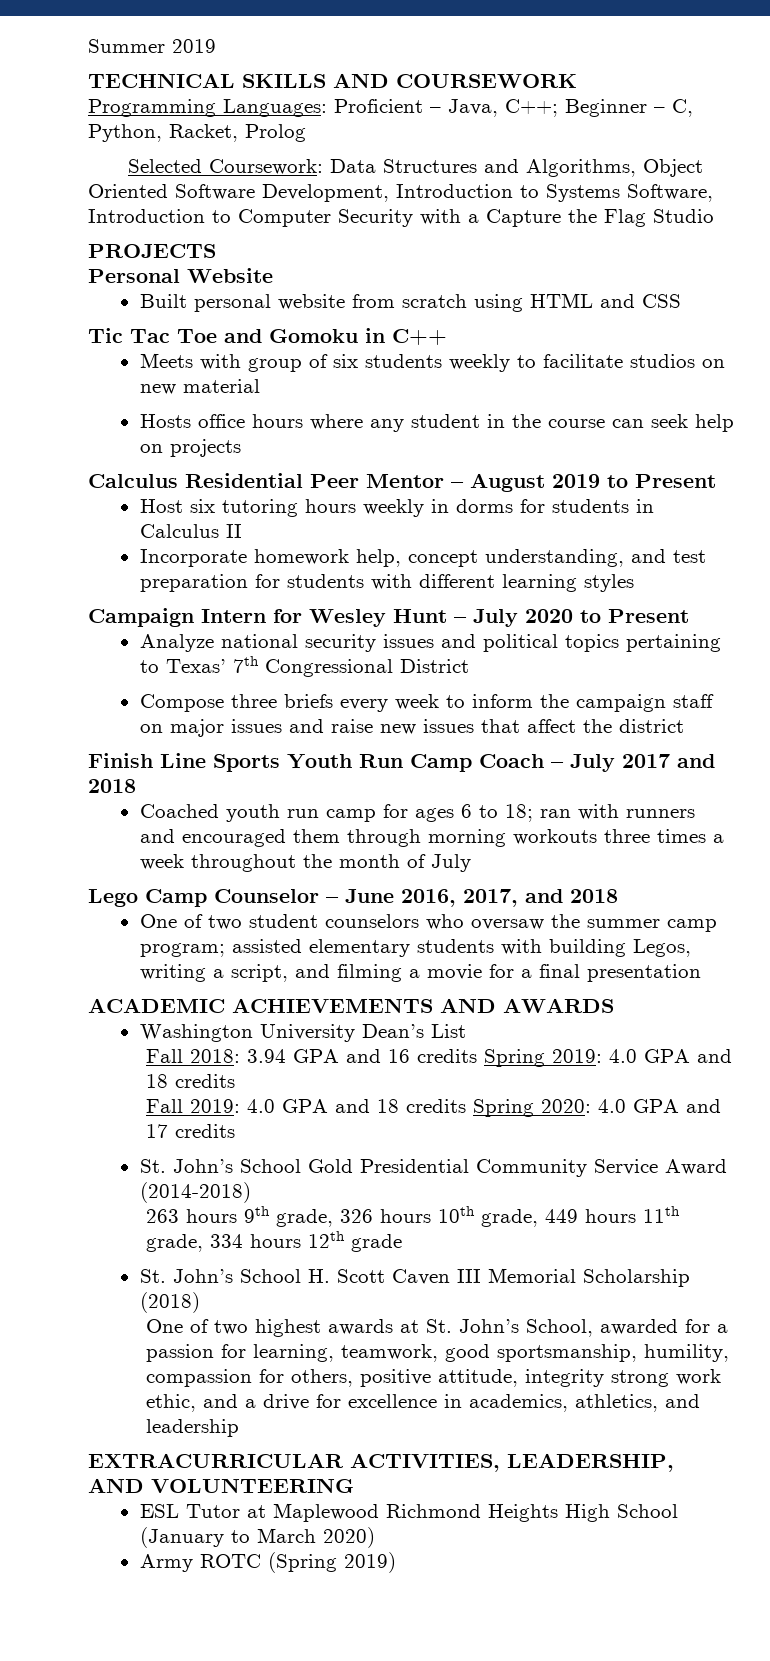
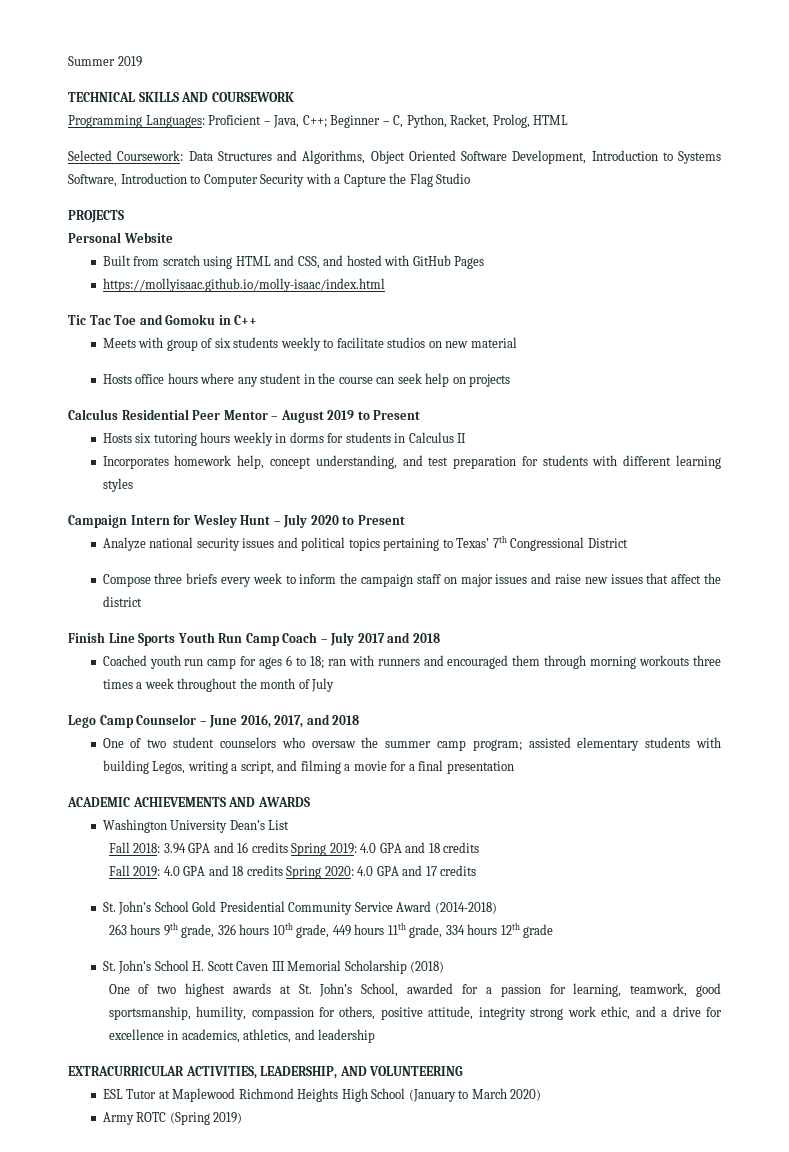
- Programming Languages: Proficient – Java, C++; Beginner – C, Python, Racket, Prolog
+ Programming Languages: Proficient – Java, C++; Beginner – C, Python, Racket, Prolog, HTML
- Built personal website from scratch using HTML and CSS
+ Built from scratch using HTML and CSS, and hosted with GitHub Pages
+ https://mollyisaac.github.io/molly-isaac/index.html
- Host six tutoring hours weekly in dorms for students in Calculus II
+ Hosts six tutoring hours weekly in dorms for students in Calculus II
- Incorporate homework help, concept understanding, and test preparation for students with different learning styles
+ Incorporates homework help, concept understanding, and test preparation for students with different learning styles

